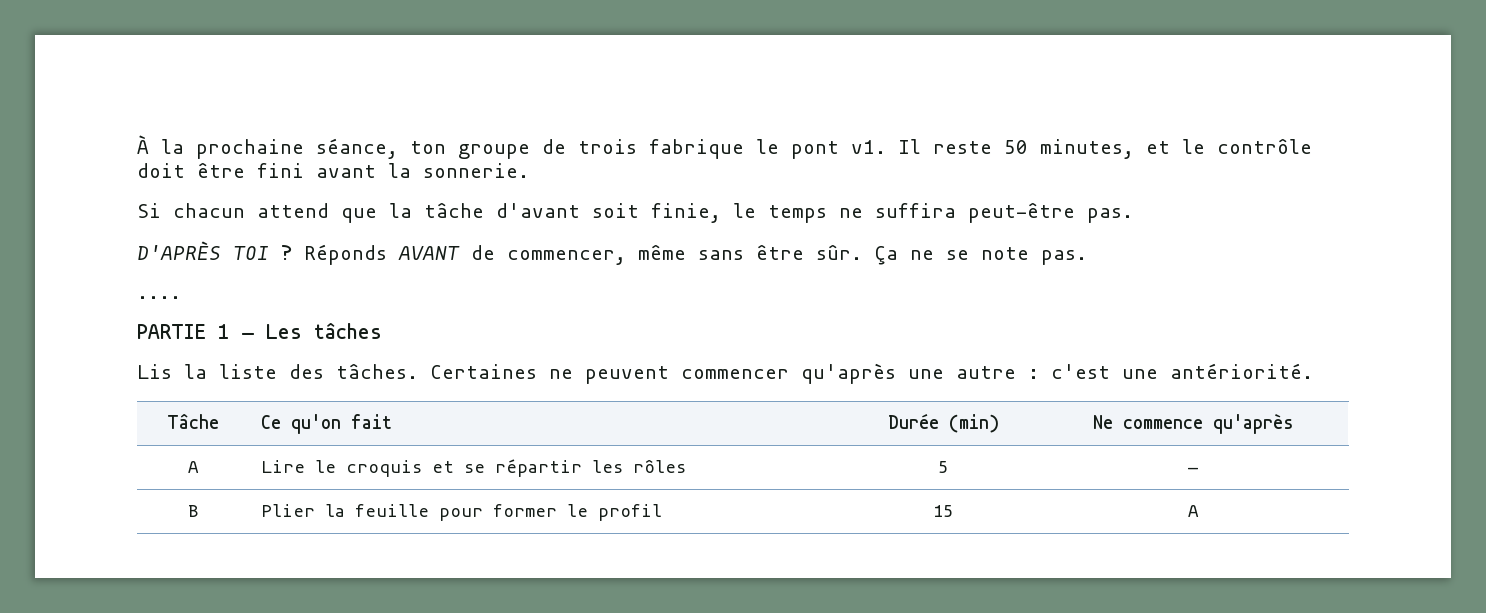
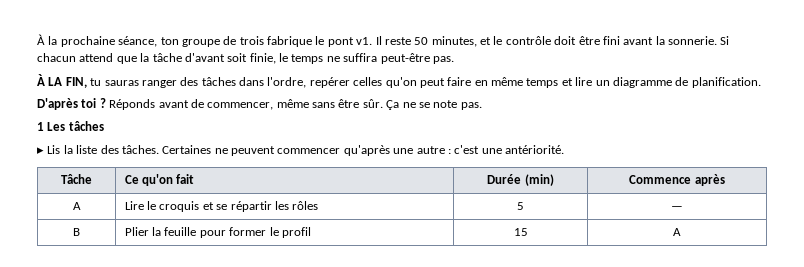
- Il reste 50 minutes, et le contrôle doit être fini avant la sonnerie.
- Si chacun attend que la tâche d'avant soit finie, le temps ne suffira peut-être pas.
+ Il reste 50 minutes, et le contrôle doit être fini avant la sonnerie. Si chacun attend que la tâche d'avant soit finie, le temps ne suffira peut-être pas.
- D'APRÈS TOI ?
+ À LA FIN, tu sauras ranger des tâches dans l'ordre, repérer celles qu'on peut faire en même temps et lire un diagramme de planification.
+ D'après toi ?
- Réponds AVANT de commencer, même sans être sûr.
+ Réponds avant de commencer, même sans être sûr.
- ....
- PARTIE 1 — Les tâches
+ 1 Les tâches
- Lis la liste des tâches.
+ ▸ Lis la liste des tâches.
- Tâche | Ce qu'on fait | Durée (min) | Ne commence qu'après
+ Tâche | Ce qu'on fait | Durée (min) | Commence après

